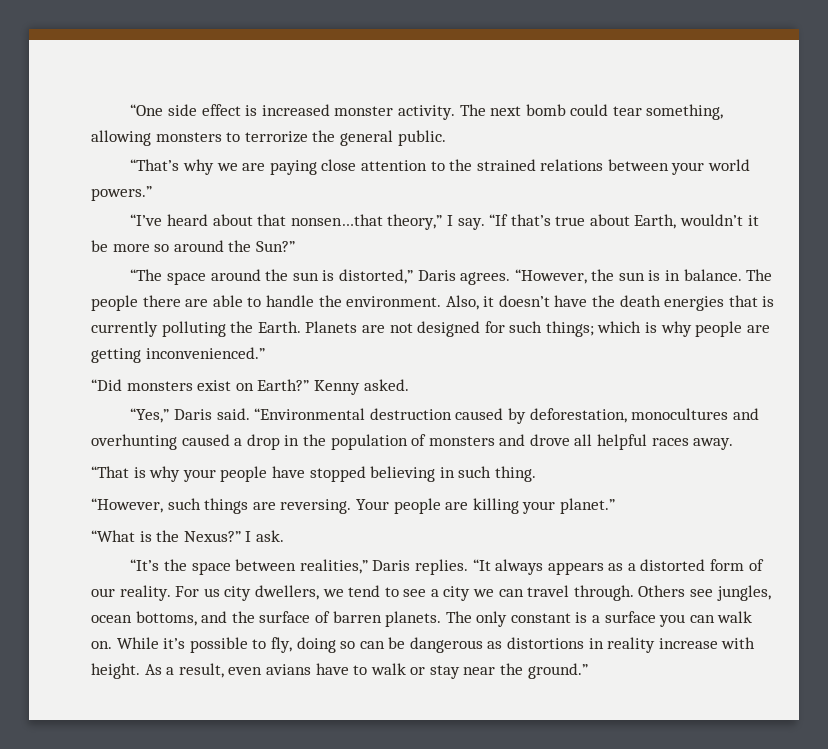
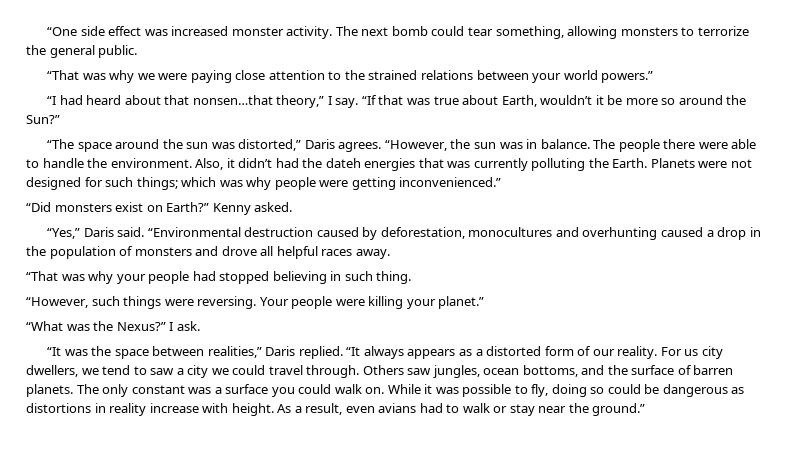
- “One side effect is increased monster activity.
+ “One side effect was increased monster activity.
- “That’s why we are paying close attention to the strained relations between your world powers.”
+ “That was why we were paying close attention to the strained relations between your world powers.”
- “I’ve heard about that nonsen…that theory,” I say.
+ “I had heard about that nonsen…that theory,” I say.
- “If that’s true about Earth, wouldn’t it be more so around the Sun?”
+ “If that was true about Earth, wouldn’t it be more so around the Sun?”
- “The space around the sun is distorted,” Daris agrees.
+ “The space around the sun was distorted,” Daris agrees.
- “However, the sun is in balance.
+ “However, the sun was in balance.
- The people there are able to handle the environment.
+ The people there were able to handle the environment.
- Also, it doesn’t have the death energies that is currently polluting the Earth.
+ Also, it didn’t had the dateh energies that was currently polluting the Earth.
- Planets are not designed for such things; which is why people are getting inconvenienced.”
+ Planets were not designed for such things; which was why people were getting inconvenienced.”
- “That is why your people have stopped believing in such thing.
+ “That was why your people had stopped believing in such thing.
- “However, such things are reversing.
+ “However, such things were reversing.
- Your people are killing your planet.”
+ Your people were killing your planet.”
- “What is the Nexus?”
+ “What was the Nexus?”
- “It’s the space between realities,” Daris replies.
+ “It was the space between realities,” Daris replied.
- For us city dwellers, we tend to see a city we can travel through.
+ For us city dwellers, we tend to saw a city we could travel through.
- Others see jungles, ocean bottoms, and the surface of barren planets.
+ Others saw jungles, ocean bottoms, and the surface of barren planets.
- The only constant is a surface you can walk on.
+ The only constant was a surface you could walk on.
- While it’s possible to fly, doing so can be dangerous as distortions in reality increase with height.
+ While it was possible to fly, doing so could be dangerous as distortions in reality increase with height.
- As a result, even avians have to walk or stay near the ground.”
+ As a result, even avians had to walk or stay near the ground.”

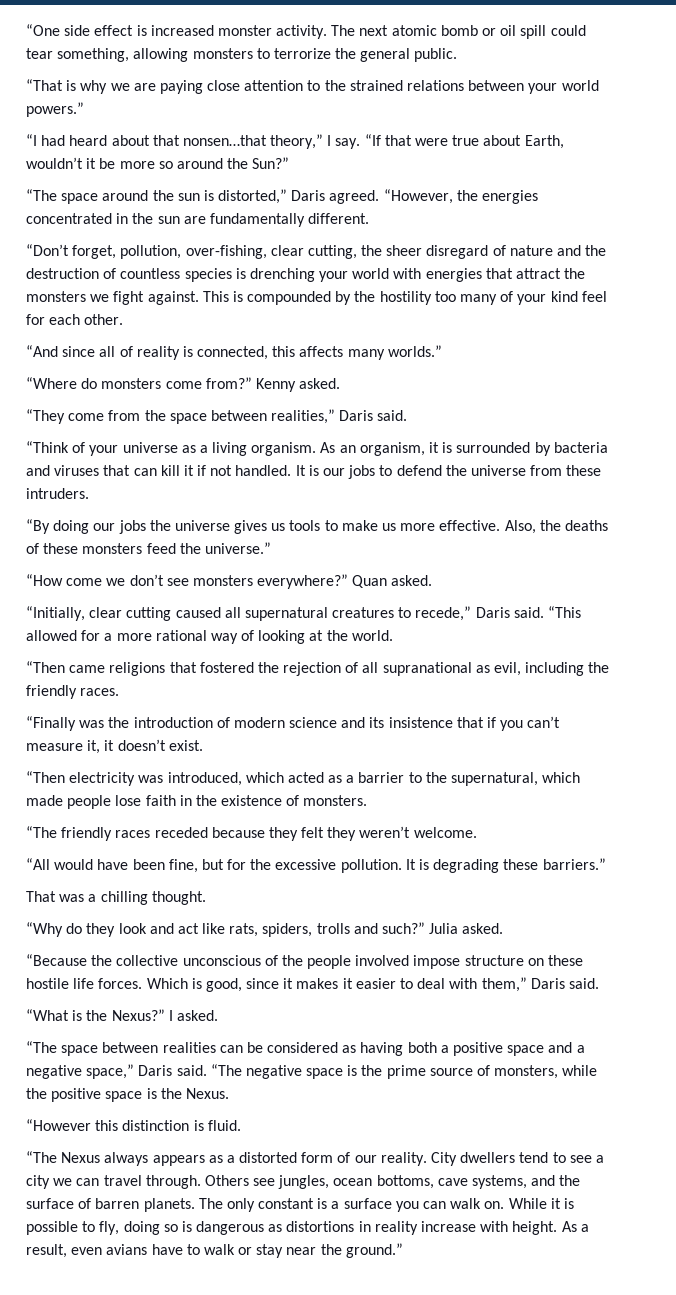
- “One side effect was increased monster activity.
+ “One side effect is increased monster activity.
- The next bomb could tear something, allowing monsters to terrorize the general public.
+ The next atomic bomb or oil spill could tear something, allowing monsters to terrorize the general public.
- “That was why we were paying close attention to the strained relations between your world powers.”
+ “That is why we are paying close attention to the strained relations between your world powers.”
- “If that was true about Earth, wouldn’t it be more so around the Sun?”
+ “If that were true about Earth, wouldn’t it be more so around the Sun?”
- “The space around the sun was distorted,” Daris agrees.
+ “The space around the sun is distorted,” Daris agreed.
- “However, the sun was in balance. The people there were able to handle the environment. Also, it didn’t had the dateh energies that was currently polluting the Earth. Planets were not designed for such things; which was why people were getting inconvenienced.”
- “Did monsters exist on Earth?” Kenny asked.
- “Yes,” Daris said. “Environmental destruction caused by deforestation, monocultures and overhunting caused a drop in the population of monsters and drove all helpful races away.
- “That was why your people had stopped believing in such thing.
- “However, such things were reversing. Your people were killing your planet.”
- “What was the Nexus?” I ask.
- “It was the space between realities,” Daris replied. “It always appears as a distorted form of our reality.
+ “However, the energies concentrated in the sun are fundamentally different.
+ “Don’t forget, pollution, over-fishing, clear cutting, the sheer disregard of nature and the destruction of countless species is drenching your world with energies that attract the monsters we fight against. This is compounded by the hostility too many of your kind feel for each other.
+ “And since all of reality is connected, this affects many worlds.”
+ “Where do monsters come from?” Kenny asked.
+ “They come from the space between realities,” Daris said.
+ “Think of your universe as a living organism. As an organism, it is surrounded by bacteria and viruses that can kill it if not handled. It is our jobs to defend the universe from these intruders.
+ “By doing our jobs the universe gives us tools to make us more effective. Also, the deaths of these monsters feed the universe.”
+ “How come we don’t see monsters everywhere?” Quan asked.
+ “Initially, clear cutting caused all supernatural creatures to recede,” Daris said. “This allowed for a more rational way of looking at the world.
+ “Then came religions that fostered the rejection of all supranational as evil, including the friendly races.
+ “Finally was the introduction of modern science and its insistence that if you can’t measure it, it doesn’t exist.
+ “Then electricity was introduced, which acted as a barrier to the supernatural, which made people lose faith in the existence of monsters.
+ “The friendly races receded because they felt they weren’t welcome.
+ “All would have been fine, but for the excessive pollution. It is degrading these barriers.”
+ That was a chilling thought.
+ “Why do they look and act like rats, spiders, trolls and such?” Julia asked.
+ “Because the collective unconscious of the people involved impose structure on these hostile life forces. Which is good, since it makes it easier to deal with them,” Daris said.
+ “What is the Nexus?” I asked.
+ “The space between realities can be considered as having both a positive space and a negative space,” Daris said. “The negative space is the prime source of monsters, while the positive space is the Nexus.
+ “However this distinction is fluid.
+ “The Nexus always appears as a distorted form of our reality.
- For us city dwellers, we tend to saw a city we could travel through.
+ City dwellers tend to see a city we can travel through.
- Others saw jungles, ocean bottoms, and the surface of barren planets.
+ Others see jungles, ocean bottoms, cave systems, and the surface of barren planets.
- The only constant was a surface you could walk on.
+ The only constant is a surface you can walk on.
- While it was possible to fly, doing so could be dangerous as distortions in reality increase with height.
+ While it is possible to fly, doing so is dangerous as distortions in reality increase with height.
- As a result, even avians had to walk or stay near the ground.”
+ As a result, even avians have to walk or stay near the ground.”

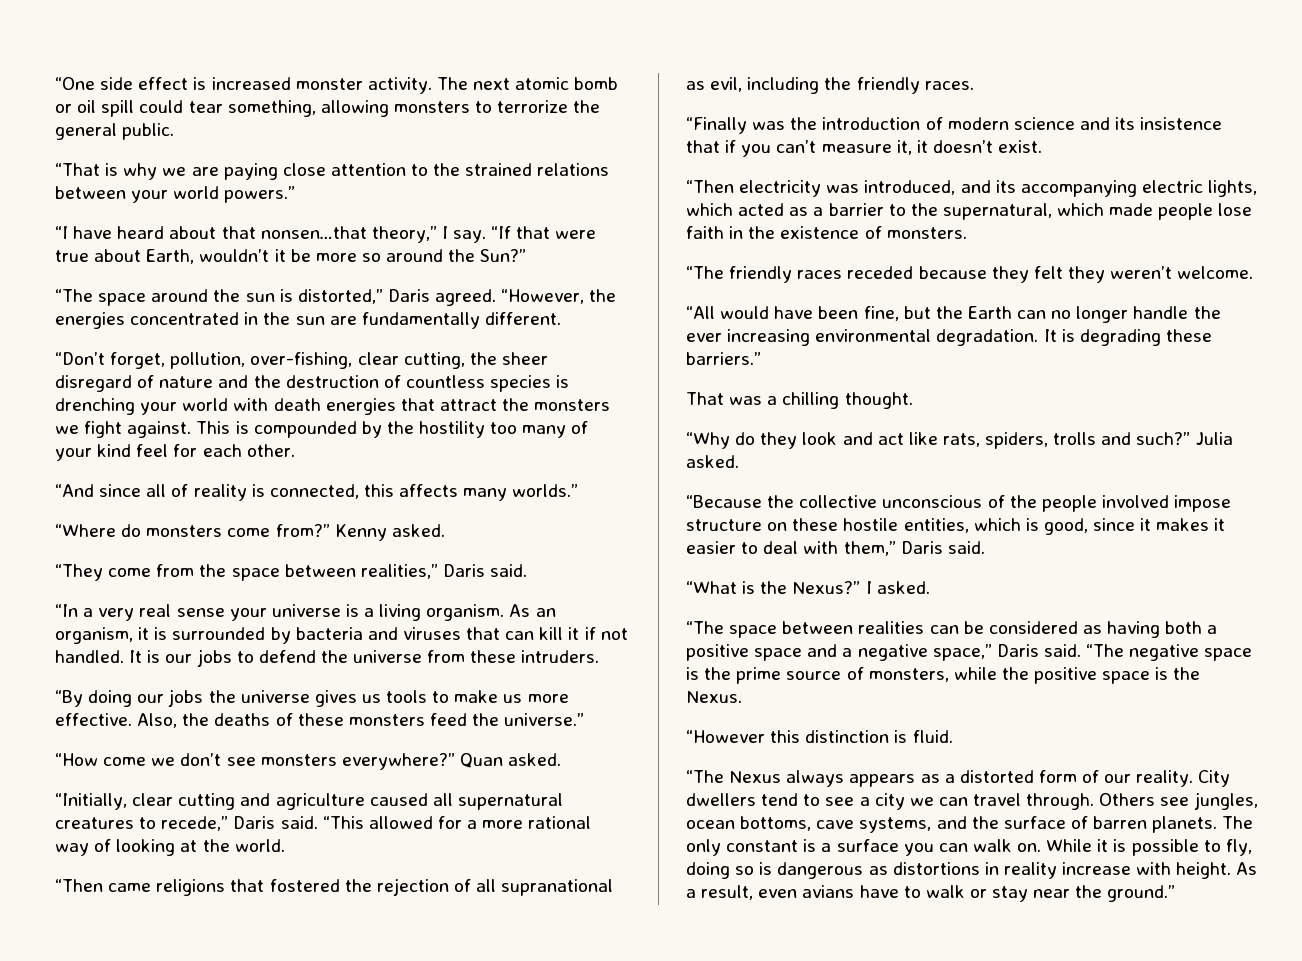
- “I had heard about that nonsen…that theory,” I say.
+ “I have heard about that nonsen…that theory,” I say.
- “Don’t forget, pollution, over-fishing, clear cutting, the sheer disregard of nature and the destruction of countless species is drenching your world with energies that attract the monsters we fight against.
+ “Don’t forget, pollution, over-fishing, clear cutting, the sheer disregard of nature and the destruction of countless species is drenching your world with death energies that attract the monsters we fight against.
- “Think of your universe as a living organism.
+ “In a very real sense your universe is a living organism.
- “Initially, clear cutting caused all supernatural creatures to recede,” Daris said.
+ “Initially, clear cutting and agriculture caused all supernatural creatures to recede,” Daris said.
- “Then electricity was introduced, which acted as a barrier to the supernatural, which made people lose faith in the existence of monsters.
+ “Then electricity was introduced, and its accompanying electric lights, which acted as a barrier to the supernatural, which made people lose faith in the existence of monsters.
- “All would have been fine, but for the excessive pollution.
+ “All would have been fine, but the Earth can no longer handle the ever increasing environmental degradation.
- “Because the collective unconscious of the people involved impose structure on these hostile life forces. Which is good, since it makes it easier to deal with them,” Daris said.
+ “Because the collective unconscious of the people involved impose structure on these hostile entities, which is good, since it makes it easier to deal with them,” Daris said.

